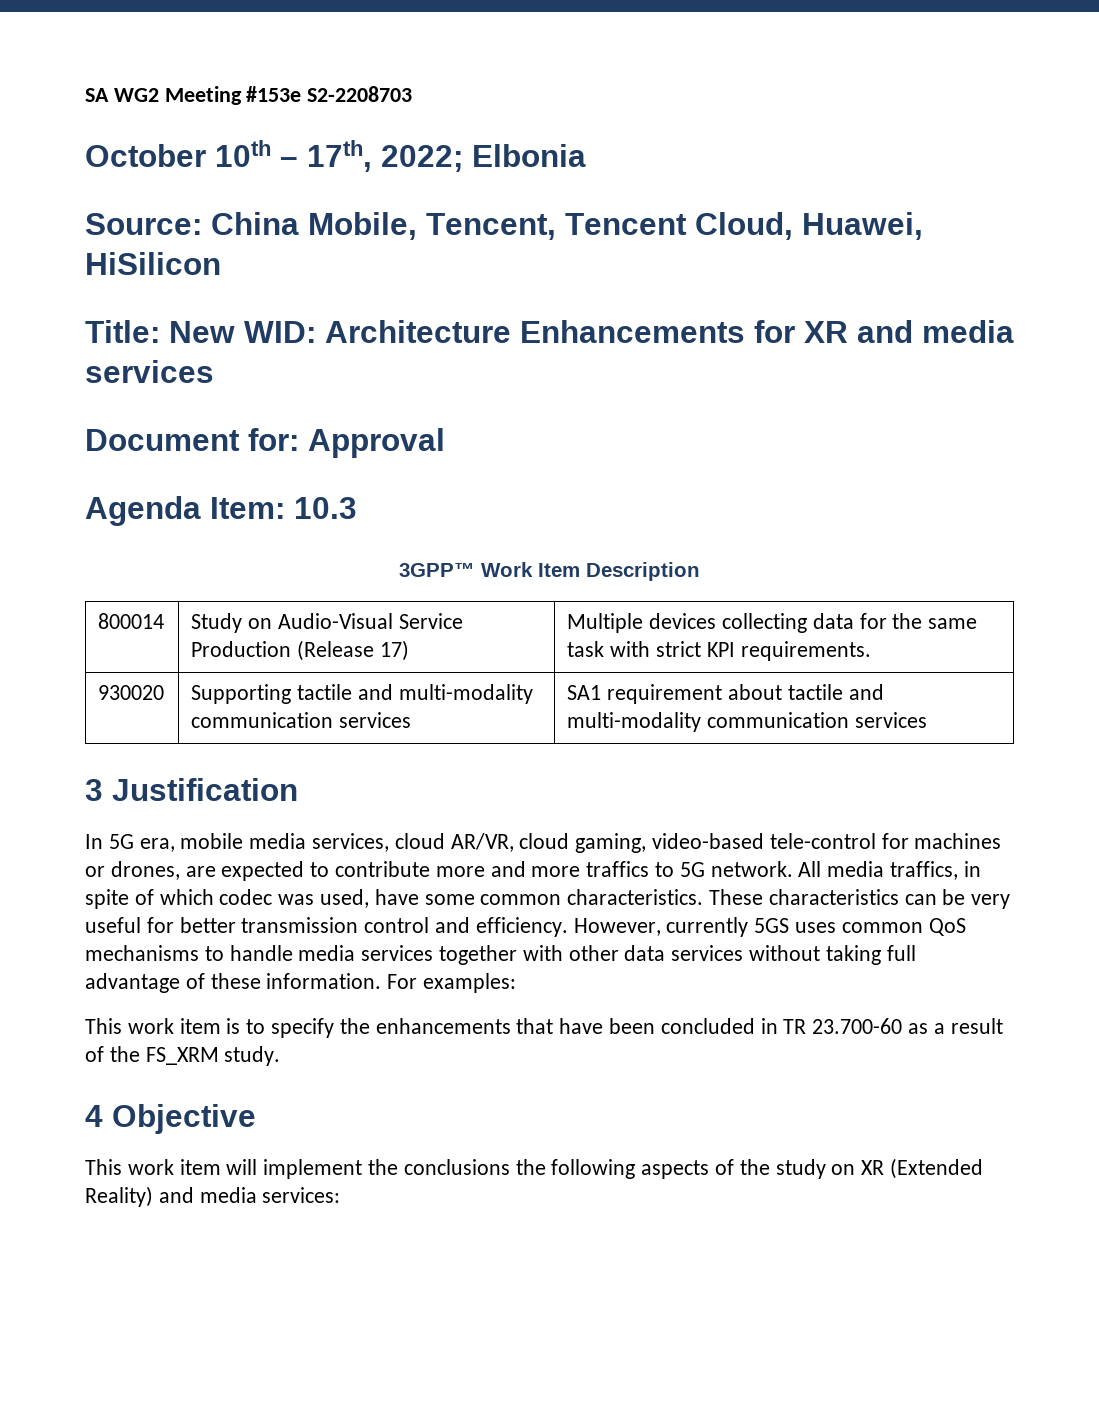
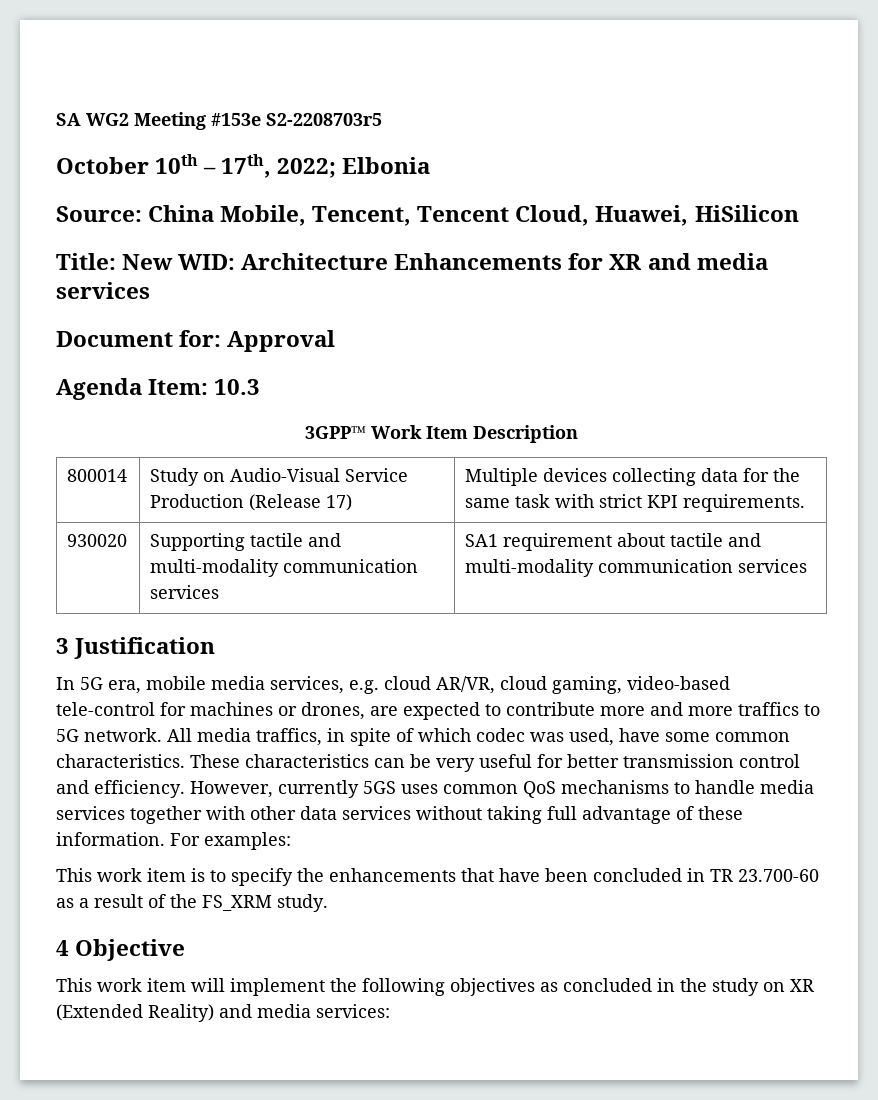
- SA WG2 Meeting #153e S2-2208703
+ SA WG2 Meeting #153e S2-2208703r5
- In 5G era, mobile media services, cloud AR/VR, cloud gaming, video-based tele-control for machines or drones, are expected to contribute more and more traffics to 5G network.
+ In 5G era, mobile media services, e.g. cloud AR/VR, cloud gaming, video-based tele-control for machines or drones, are expected to contribute more and more traffics to 5G network.
- This work item will implement the conclusions the following aspects of the study on XR (Extended Reality) and media services:
+ This work item will implement the following objectives as concluded in the study on XR (Extended Reality) and media services:

